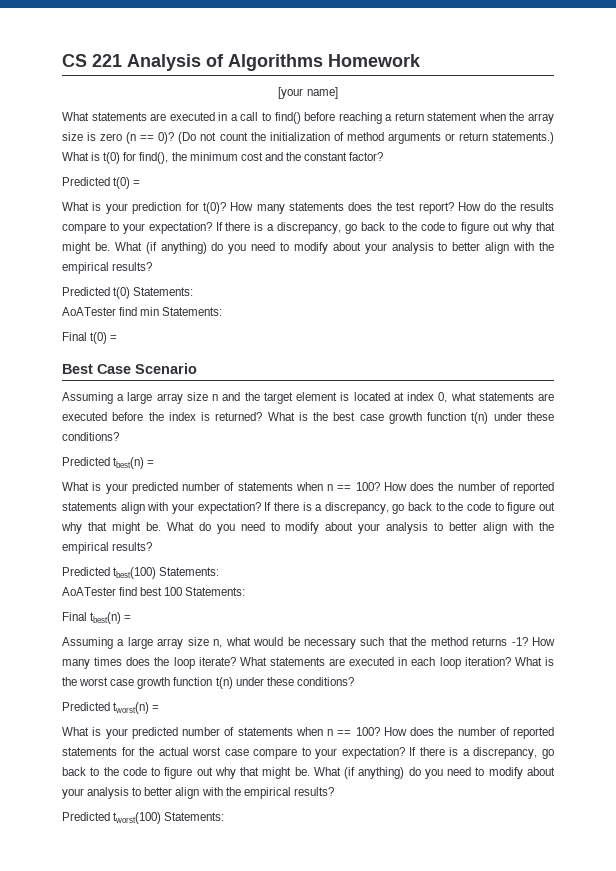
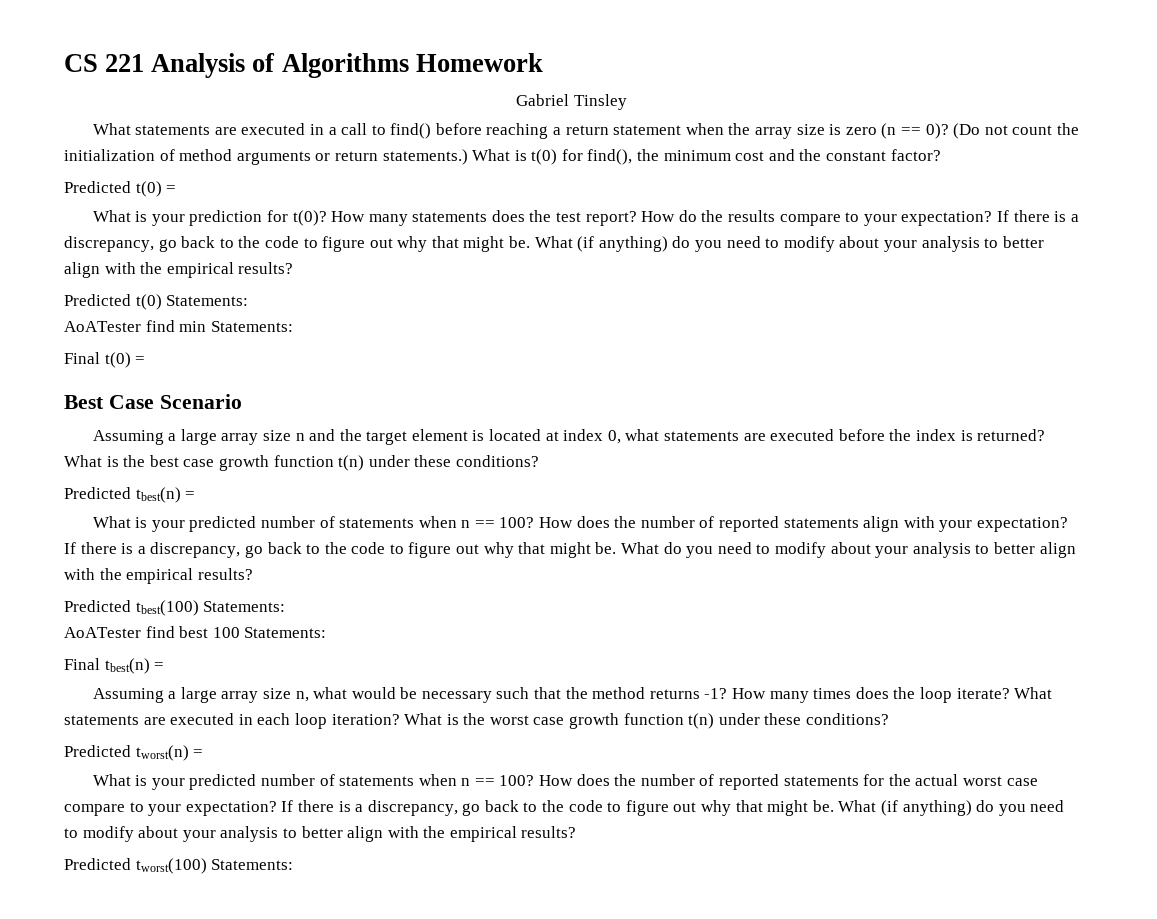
- [your name]
+ Gabriel Tinsley

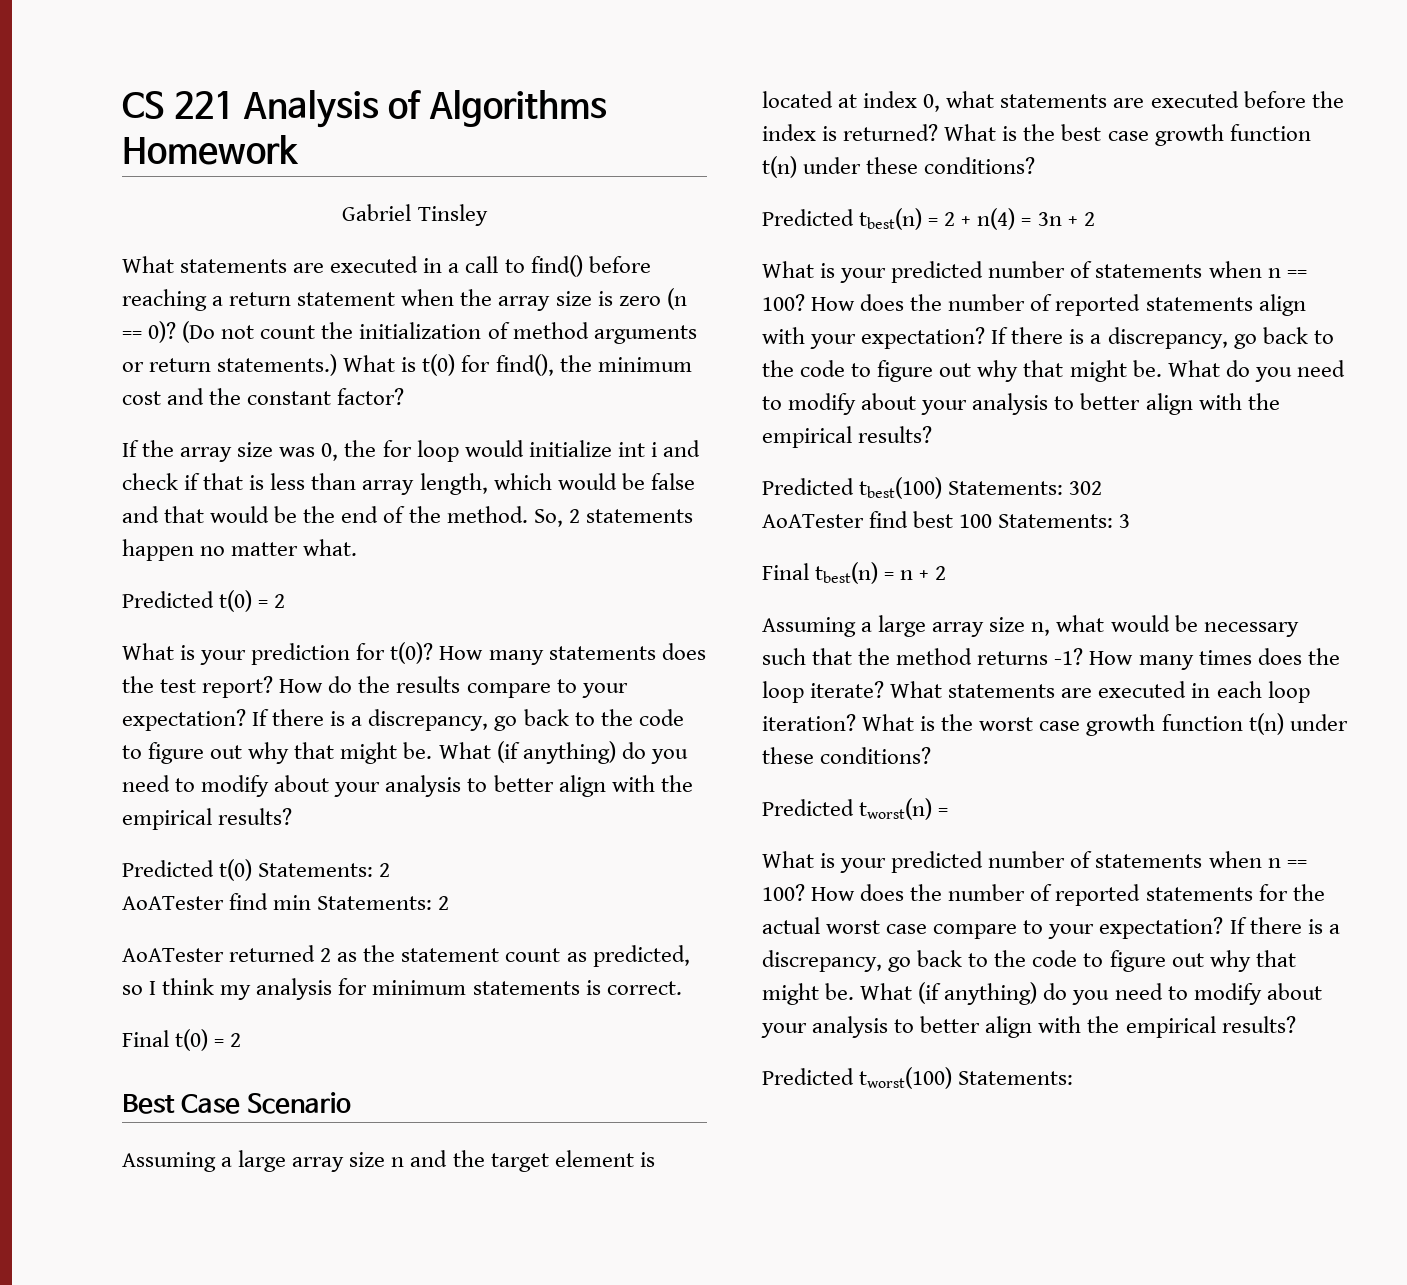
+ If the array size was 0, the for loop would initialize int i and check if that is less than array length, which would be false and that would be the end of the method. So, 2 statements happen no matter what.
- Predicted t(0) =
+ Predicted t(0) = 2
- Predicted t(0) Statements:
+ Predicted t(0) Statements: 2
- AoATester find min Statements:
+ AoATester find min Statements: 2
+ AoATester returned 2 as the statement count as predicted, so I think my analysis for minimum statements is correct.
- Final t(0) =
+ Final t(0) = 2
- Predicted tbest(n) =
+ Predicted tbest(n) = 2 + n(4) = 3n + 2
- Predicted tbest(100) Statements:
+ Predicted tbest(100) Statements: 302
- AoATester find best 100 Statements:
+ AoATester find best 100 Statements: 3
- Final tbest(n) =
+ Final tbest(n) = n + 2

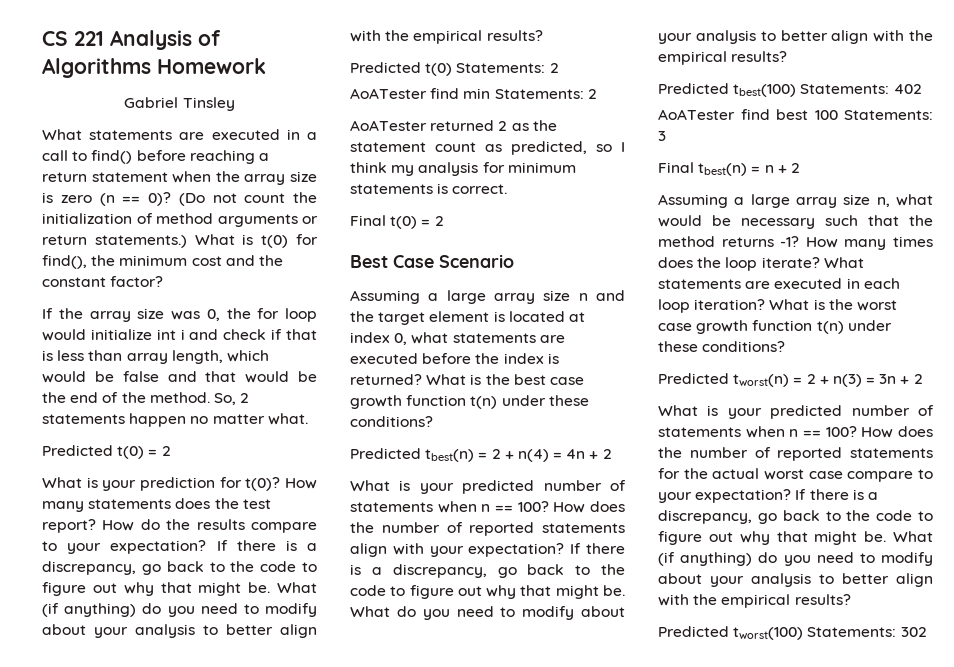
- Predicted tbest(n) = 2 + n(4) = 3n + 2
+ Predicted tbest(n) = 2 + n(4) = 4n + 2
- Predicted tbest(100) Statements: 302
+ Predicted tbest(100) Statements: 402
- Predicted tworst(n) =
+ Predicted tworst(n) = 2 + n(3) = 3n + 2
- Predicted tworst(100) Statements:
+ Predicted tworst(100) Statements: 302

